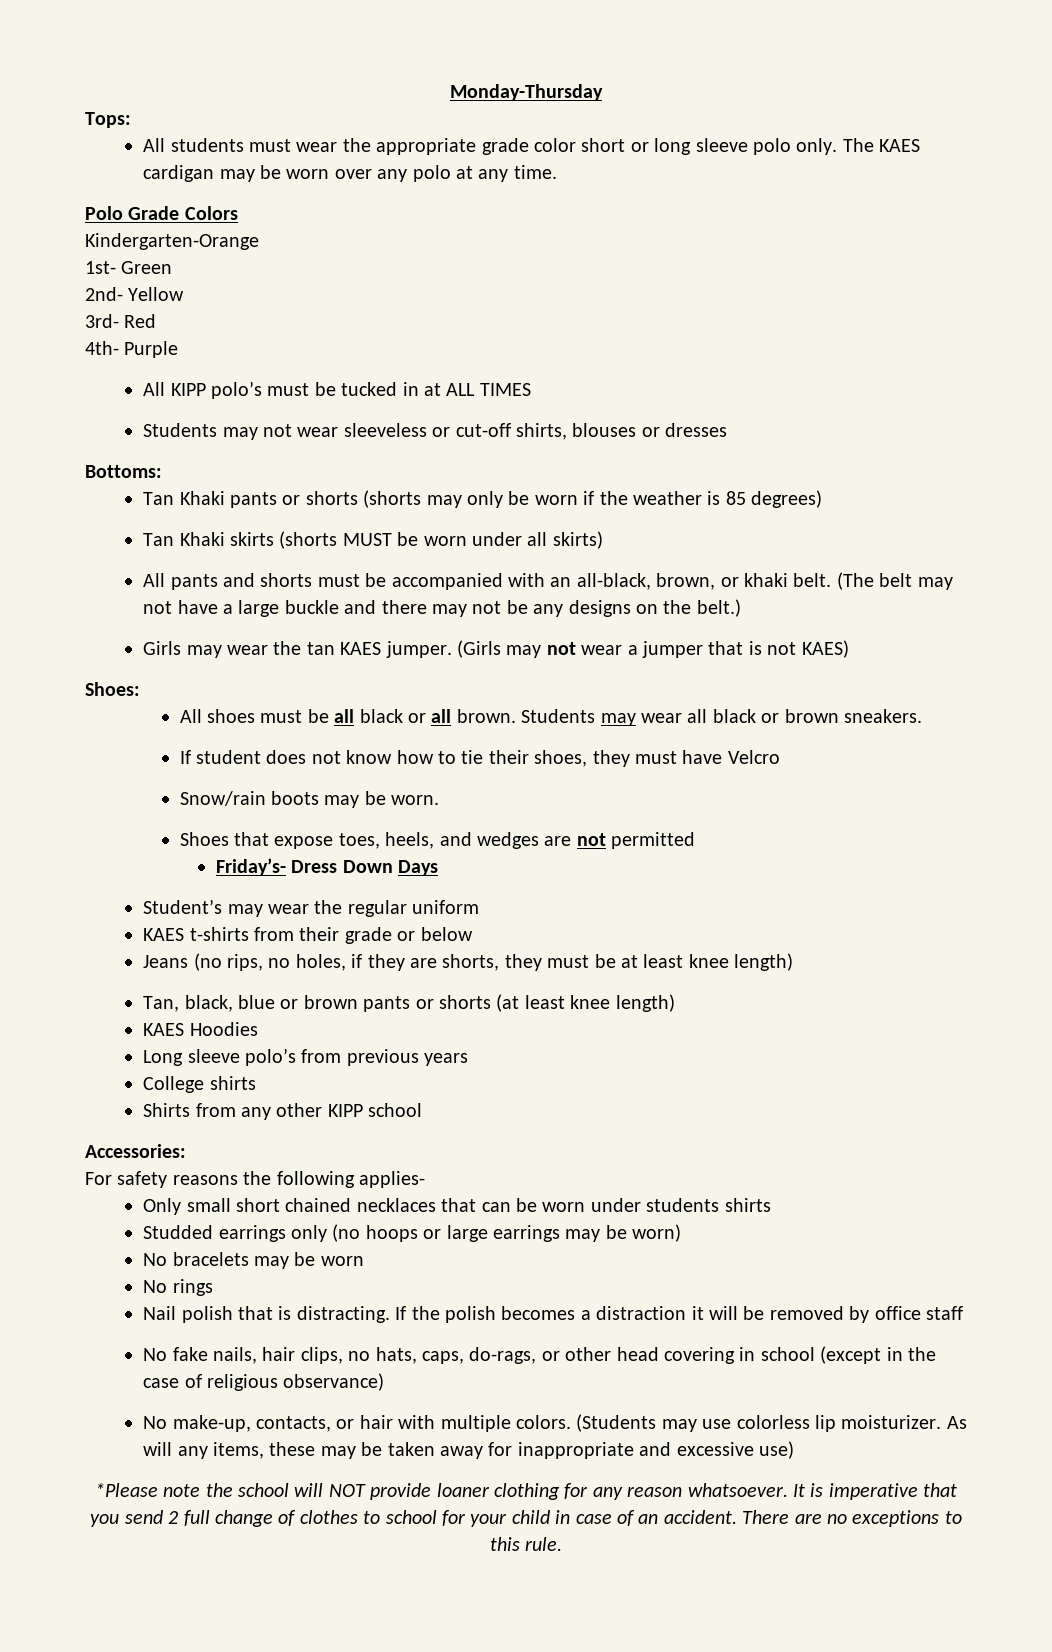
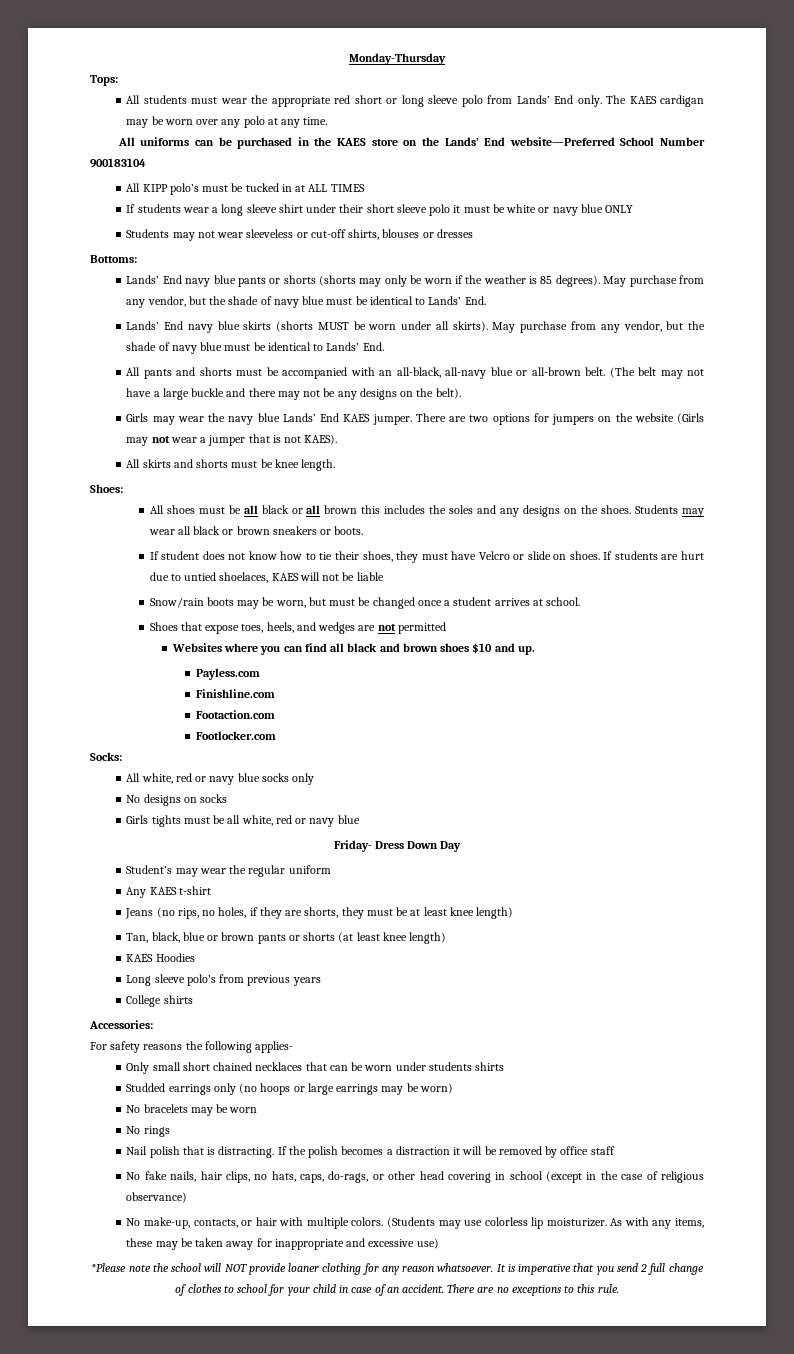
- All students must wear the appropriate grade color short or long sleeve polo only.
+ All students must wear the appropriate red short or long sleeve polo from Lands’ End only.
- Polo Grade Colors
- Kindergarten-Orange
- 1st- Green
- 2nd- Yellow
- 3rd- Red
- 4th- Purple
+ All uniforms can be purchased in the KAES store on the Lands’ End website—Preferred School Number 900183104
+ If students wear a long sleeve shirt under their short sleeve polo it must be white or navy blue ONLY
- Tan Khaki pants or shorts (shorts may only be worn if the weather is 85 degrees)
- Tan Khaki skirts (shorts MUST be worn under all skirts)
+ Lands’ End navy blue pants or shorts (shorts may only be worn if the weather is 85 degrees). May purchase from any vendor, but the shade of navy blue must be identical to Lands’ End.
+ Lands’ End navy blue skirts (shorts MUST be worn under all skirts). May purchase from any vendor, but the shade of navy blue must be identical to Lands’ End.
- All pants and shorts must be accompanied with an all-black, brown, or khaki belt.
+ All pants and shorts must be accompanied with an all-black, all-navy blue or all-brown belt.
- (The belt may not have a large buckle and there may not be any designs on the belt.)
+ (The belt may not have a large buckle and there may not be any designs on the belt).
- Girls may wear the tan KAES jumper. (Girls may not wear a jumper that is not KAES)
+ Girls may wear the navy blue Lands’ End KAES jumper. There are two options for jumpers on the website (Girls may not wear a jumper that is not KAES).
+ All skirts and shorts must be knee length.
- All shoes must be all black or all brown.
+ All shoes must be all black or all brown this includes the soles and any designs on the shoes.
- Students may wear all black or brown sneakers.
+ Students may wear all black or brown sneakers or boots.
- If student does not know how to tie their shoes, they must have Velcro
- Snow/rain boots may be worn.
+ If student does not know how to tie their shoes, they must have Velcro or slide on shoes. If students are hurt due to untied shoelaces, KAES will not be liable
+ Snow/rain boots may be worn, but must be changed once a student arrives at school.
- Friday’s- Dress Down Days
+ Websites where you can find all black and brown shoes $10 and up.
+ Payless.com
+ Finishline.com
+ Footaction.com
+ Footlocker.com
+ Socks:
+ All white, red or navy blue socks only
+ No designs on socks
+ Girls tights must be all white, red or navy blue
+ Friday- Dress Down Day
- KAES t-shirts from their grade or below
+ Any KAES t-shirt
- Shirts from any other KIPP school
- As will any items, these may be taken away for inappropriate and excessive use)
+ As with any items, these may be taken away for inappropriate and excessive use)

